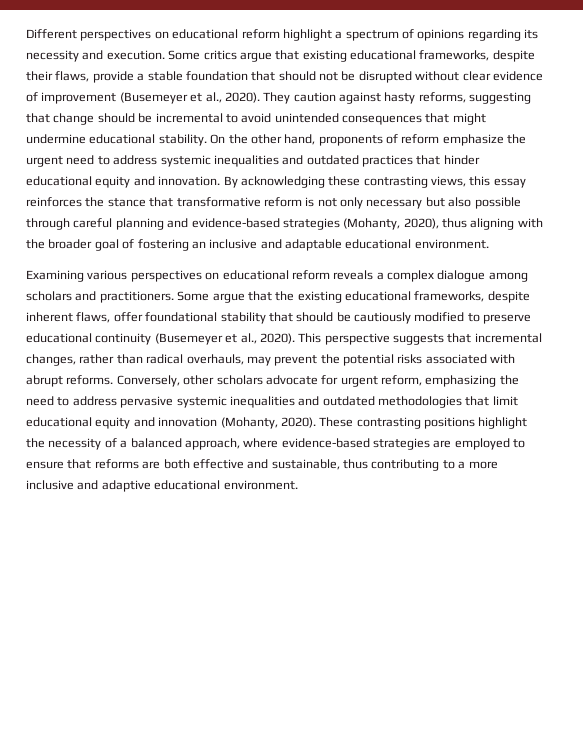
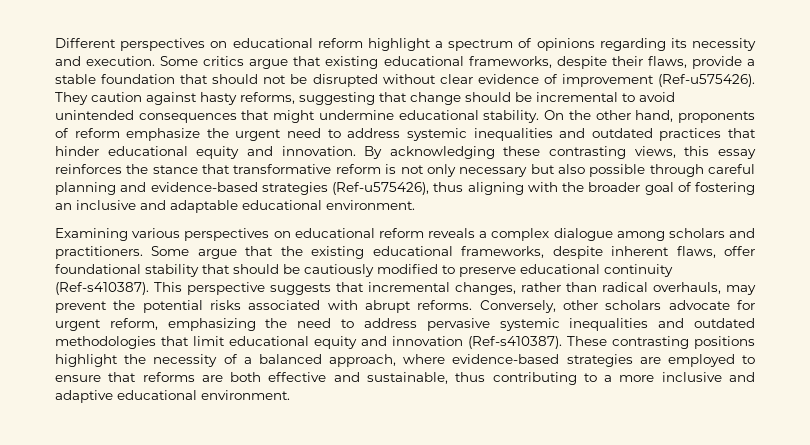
- Some critics argue that existing educational frameworks, despite their flaws, provide a stable foundation that should not be disrupted without clear evidence of improvement (Busemeyer et al., 2020).
+ Some critics argue that existing educational frameworks, despite their flaws, provide a stable foundation that should not be disrupted without clear evidence of improvement (Ref-u575426).
- By acknowledging these contrasting views, this essay reinforces the stance that transformative reform is not only necessary but also possible through careful planning and evidence-based strategies (Mohanty, 2020), thus aligning with the broader goal of fostering an inclusive and adaptable educational environment.
+ By acknowledging these contrasting views, this essay reinforces the stance that transformative reform is not only necessary but also possible through careful planning and evidence-based strategies (Ref-u575426), thus aligning with the broader goal of fostering an inclusive and adaptable educational environment.
- Some argue that the existing educational frameworks, despite inherent flaws, offer foundational stability that should be cautiously modified to preserve educational continuity (Busemeyer et al., 2020).
+ Some argue that the existing educational frameworks, despite inherent flaws, offer foundational stability that should be cautiously modified to preserve educational continuity (Ref-s410387).
- Conversely, other scholars advocate for urgent reform, emphasizing the need to address pervasive systemic inequalities and outdated methodologies that limit educational equity and innovation (Mohanty, 2020).
+ Conversely, other scholars advocate for urgent reform, emphasizing the need to address pervasive systemic inequalities and outdated methodologies that limit educational equity and innovation (Ref-s410387).

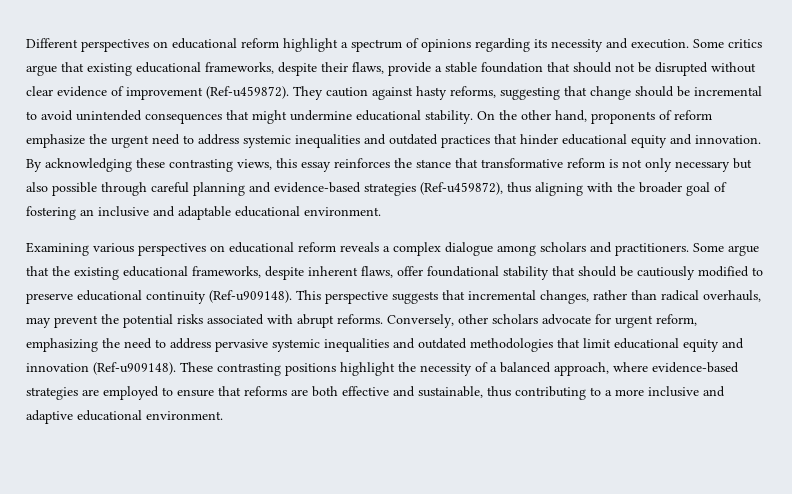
- Some critics argue that existing educational frameworks, despite their flaws, provide a stable foundation that should not be disrupted without clear evidence of improvement (Ref-u575426).
+ Some critics argue that existing educational frameworks, despite their flaws, provide a stable foundation that should not be disrupted without clear evidence of improvement (Ref-u459872).
- By acknowledging these contrasting views, this essay reinforces the stance that transformative reform is not only necessary but also possible through careful planning and evidence-based strategies (Ref-u575426), thus aligning with the broader goal of fostering an inclusive and adaptable educational environment.
+ By acknowledging these contrasting views, this essay reinforces the stance that transformative reform is not only necessary but also possible through careful planning and evidence-based strategies (Ref-u459872), thus aligning with the broader goal of fostering an inclusive and adaptable educational environment.
- Some argue that the existing educational frameworks, despite inherent flaws, offer foundational stability that should be cautiously modified to preserve educational continuity (Ref-s410387).
+ Some argue that the existing educational frameworks, despite inherent flaws, offer foundational stability that should be cautiously modified to preserve educational continuity (Ref-u909148).
- Conversely, other scholars advocate for urgent reform, emphasizing the need to address pervasive systemic inequalities and outdated methodologies that limit educational equity and innovation (Ref-s410387).
+ Conversely, other scholars advocate for urgent reform, emphasizing the need to address pervasive systemic inequalities and outdated methodologies that limit educational equity and innovation (Ref-u909148).

